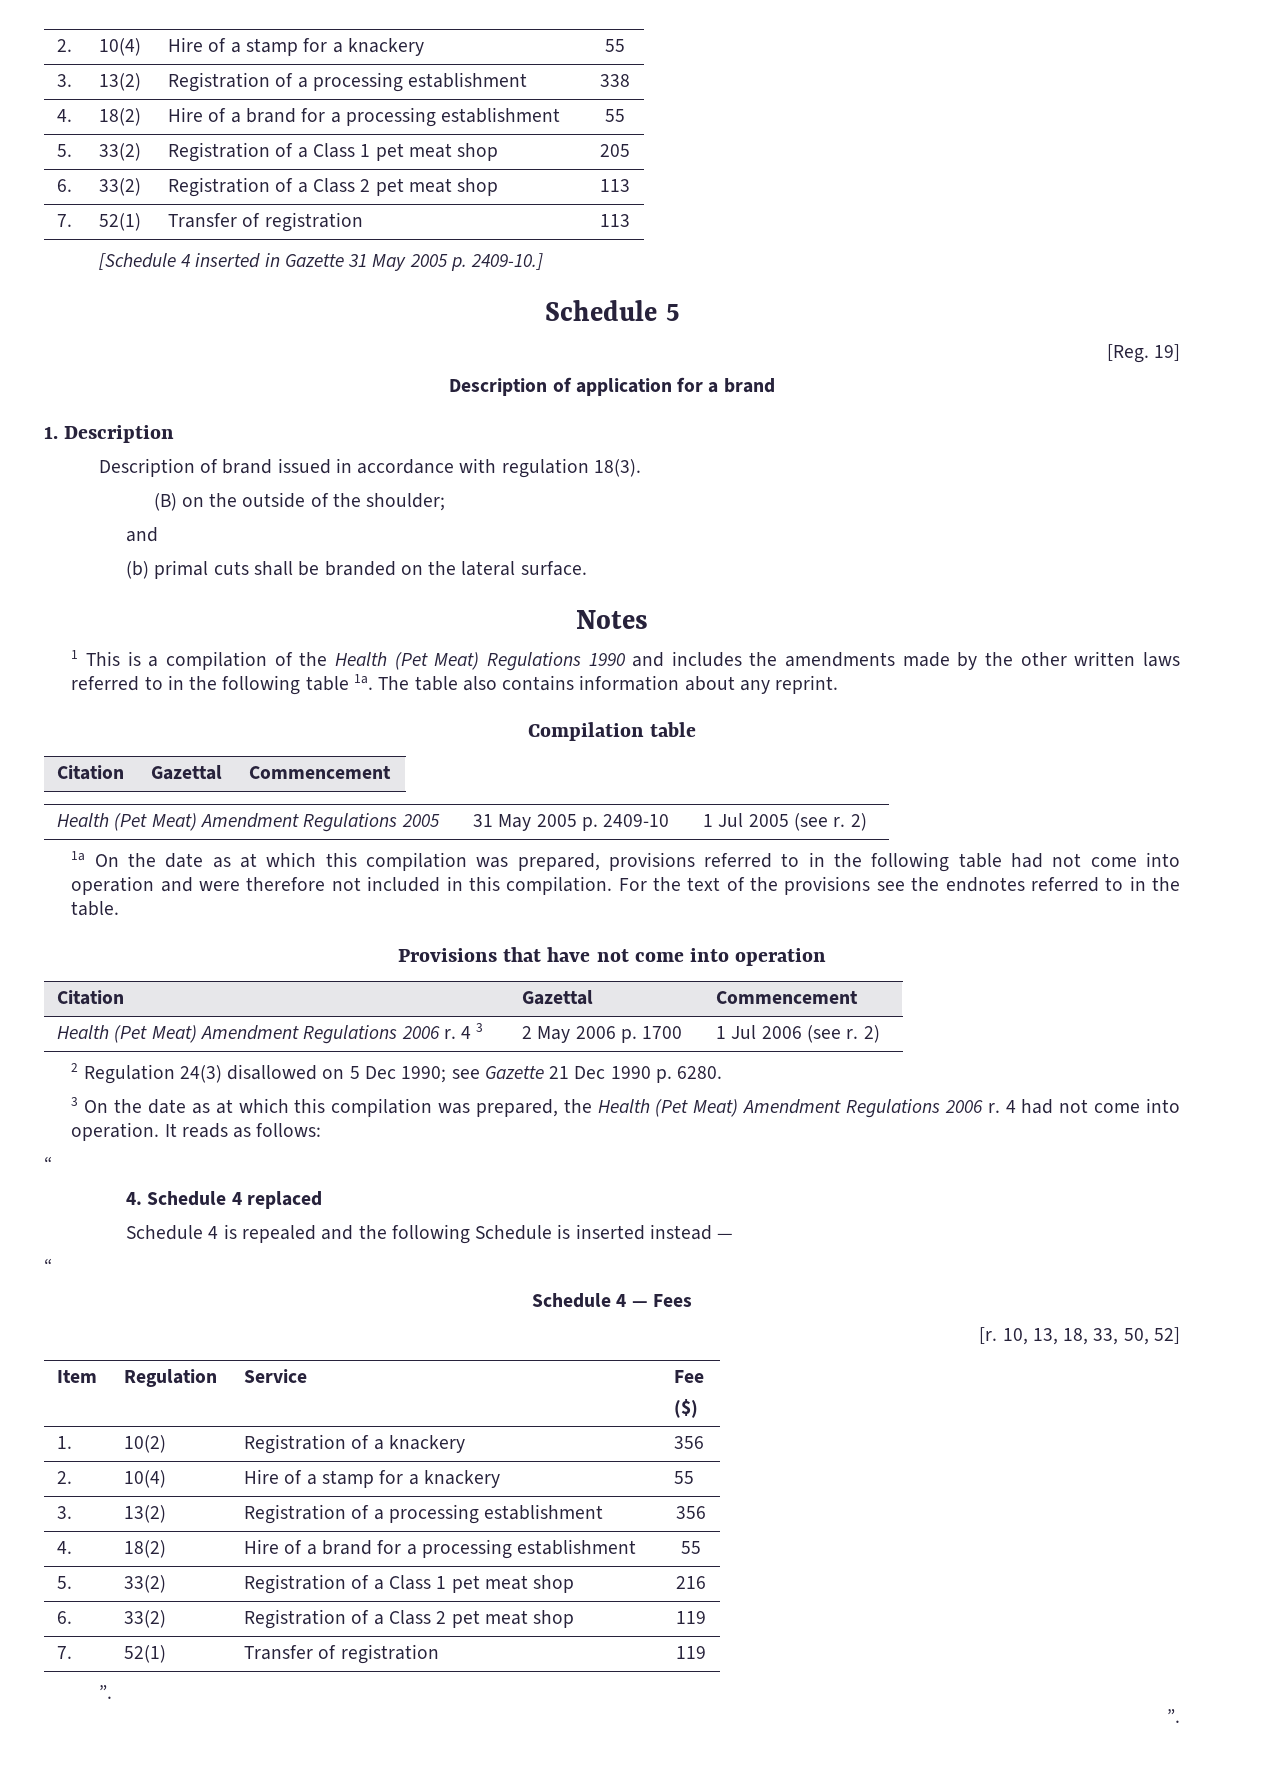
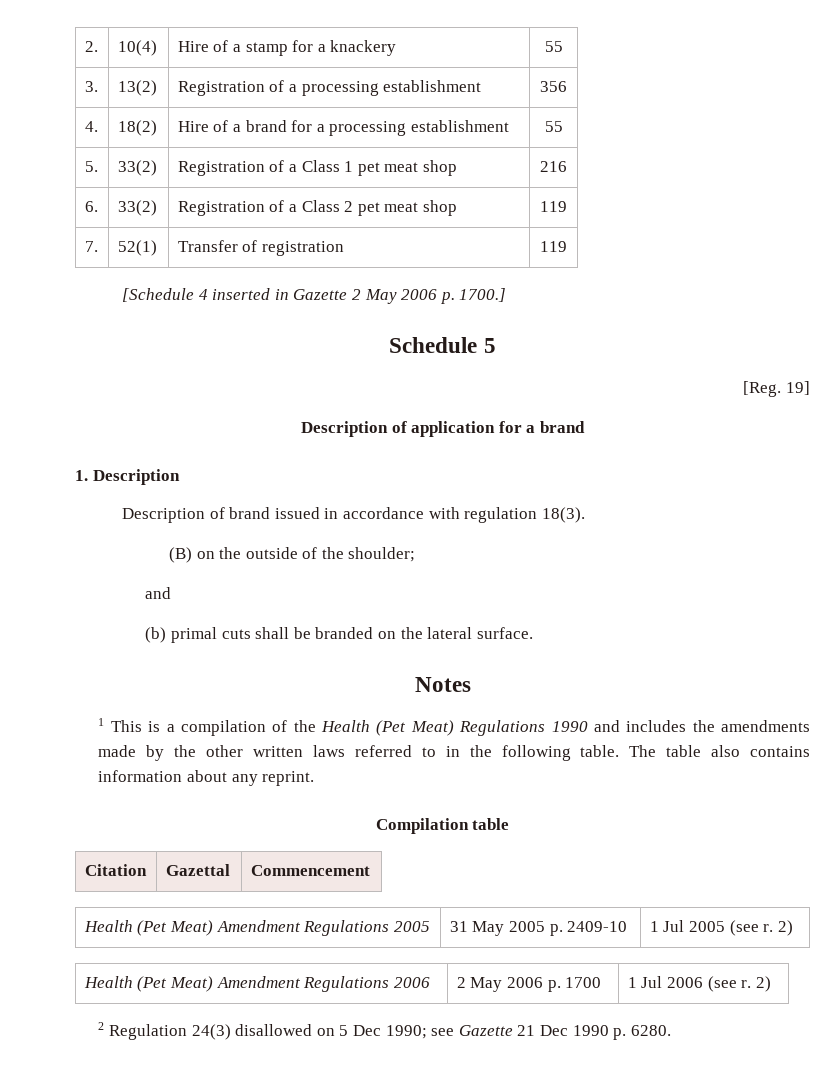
- 3. | 13(2) | Registration of a processing establishment | 338
- 4. | 18(2) | Hire of a brand for a processing establishment | 55
- 5. | 33(2) | Registration of a Class 1 pet meat shop | 205
- 6. | 33(2) | Registration of a Class 2 pet meat shop | 113
- 7. | 52(1) | Transfer of registration | 113
- [Schedule 4 inserted in Gazette 31 May 2005 p. 2409-10.]
- Schedule 5
- [Reg. 19]
- Description of application for a brand
- 1. Description
- Description of brand issued in accordance with regulation 18(3).
- (B) on the outside of the shoulder;
- and
- (b) primal cuts shall be branded on the lateral surface.
- Notes
- 1 This is a compilation of the Health (Pet Meat) Regulations 1990 and includes the amendments made by the other written laws referred to in the following table 1a. The table also contains information about any reprint.
- Compilation table
- Citation | Gazettal | Commencement
- Health (Pet Meat) Amendment Regulations 2005 | 31 May 2005 p. 2409-10 | 1 Jul 2005 (see r. 2)
- 1a On the date as at which this compilation was prepared, provisions referred to in the following table had not come into operation and were therefore not included in this compilation. For the text of the provisions see the endnotes referred to in the table.
- Provisions that have not come into operation
- Citation | Gazettal | Commencement
- Health (Pet Meat) Amendment Regulations 2006 r. 4 3 | 2 May 2006 p. 1700 | 1 Jul 2006 (see r. 2)
- 2 Regulation 24(3) disallowed on 5 Dec 1990; see Gazette 21 Dec 1990 p. 6280.
- 3 On the date as at which this compilation was prepared, the Health (Pet Meat) Amendment Regulations 2006 r. 4 had not come into operation. It reads as follows:
- “
- 4. Schedule 4 replaced
- Schedule 4 is repealed and the following Schedule is inserted instead —
- “
- Schedule 4 — Fees
- [r. 10, 13, 18, 33, 50, 52]
- Item | Regulation | Service | Fee
- ($)
- 1. | 10(2) | Registration of a knackery | 356
- 2. | 10(4) | Hire of a stamp for a knackery | 55
  7. | 52(1) | Transfer of registration | 119
- ”.
- ”.
+ [Schedule 4 inserted in Gazette 2 May 2006 p. 1700.]
+ Schedule 5
+ [Reg. 19]
+ Description of application for a brand
+ 1. Description
+ Description of brand issued in accordance with regulation 18(3).
+ (B) on the outside of the shoulder;
+ and
+ (b) primal cuts shall be branded on the lateral surface.
+ Notes
+ 1 This is a compilation of the Health (Pet Meat) Regulations 1990 and includes the amendments made by the other written laws referred to in the following table. The table also contains information about any reprint.
+ Compilation table
+ Citation | Gazettal | Commencement
+ Health (Pet Meat) Amendment Regulations 2005 | 31 May 2005 p. 2409-10 | 1 Jul 2005 (see r. 2)
+ Health (Pet Meat) Amendment Regulations 2006 | 2 May 2006 p. 1700 | 1 Jul 2006 (see r. 2)
+ 2 Regulation 24(3) disallowed on 5 Dec 1990; see Gazette 21 Dec 1990 p. 6280.

